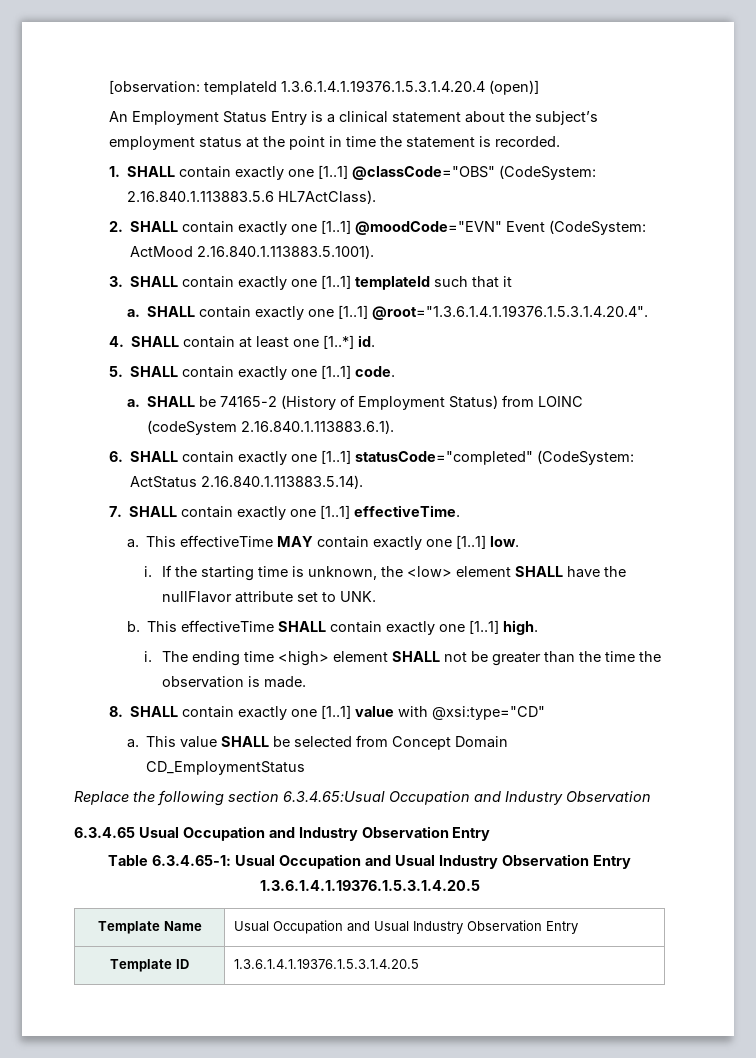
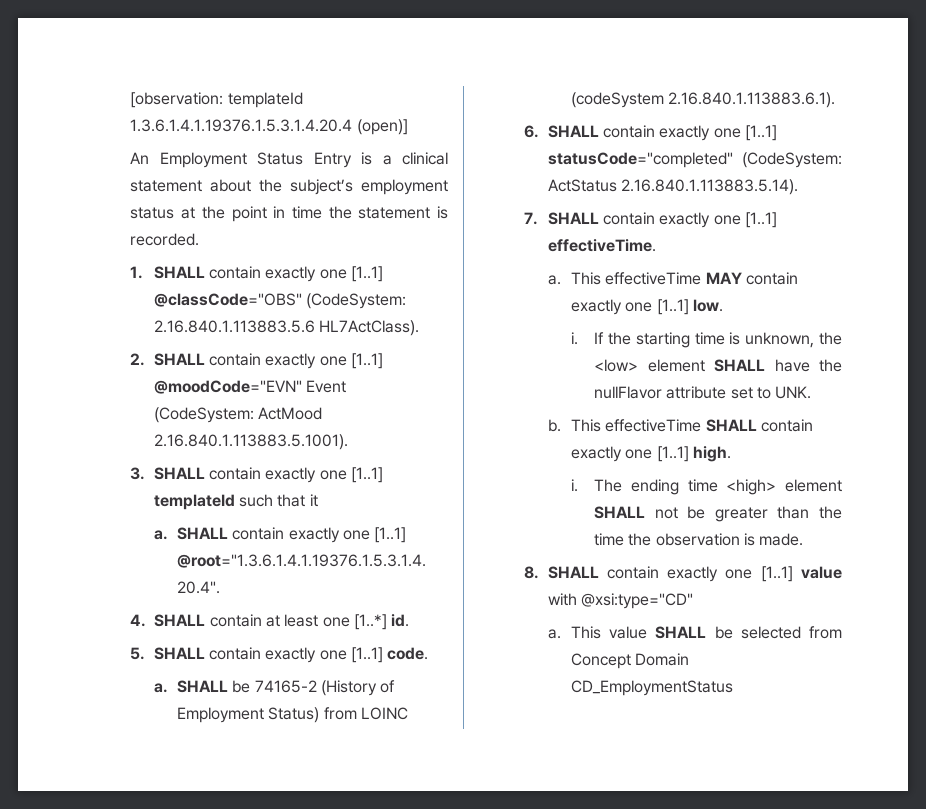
- Replace the following section 6.3.4.65:Usual Occupation and Industry Observation
- 6.3.4.65 Usual Occupation and Industry Observation Entry
- Table 6.3.4.65-1: Usual Occupation and Usual Industry Observation Entry 1.3.6.1.4.1.19376.1.5.3.1.4.20.5
- Template Name | Usual Occupation and Usual Industry Observation Entry
- Template ID | 1.3.6.1.4.1.19376.1.5.3.1.4.20.5

